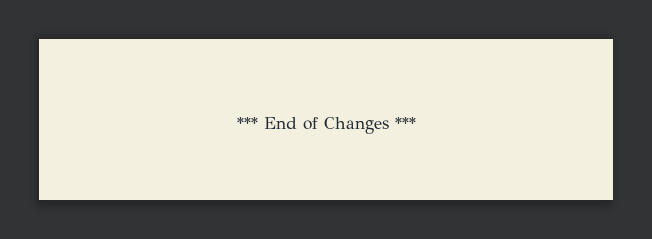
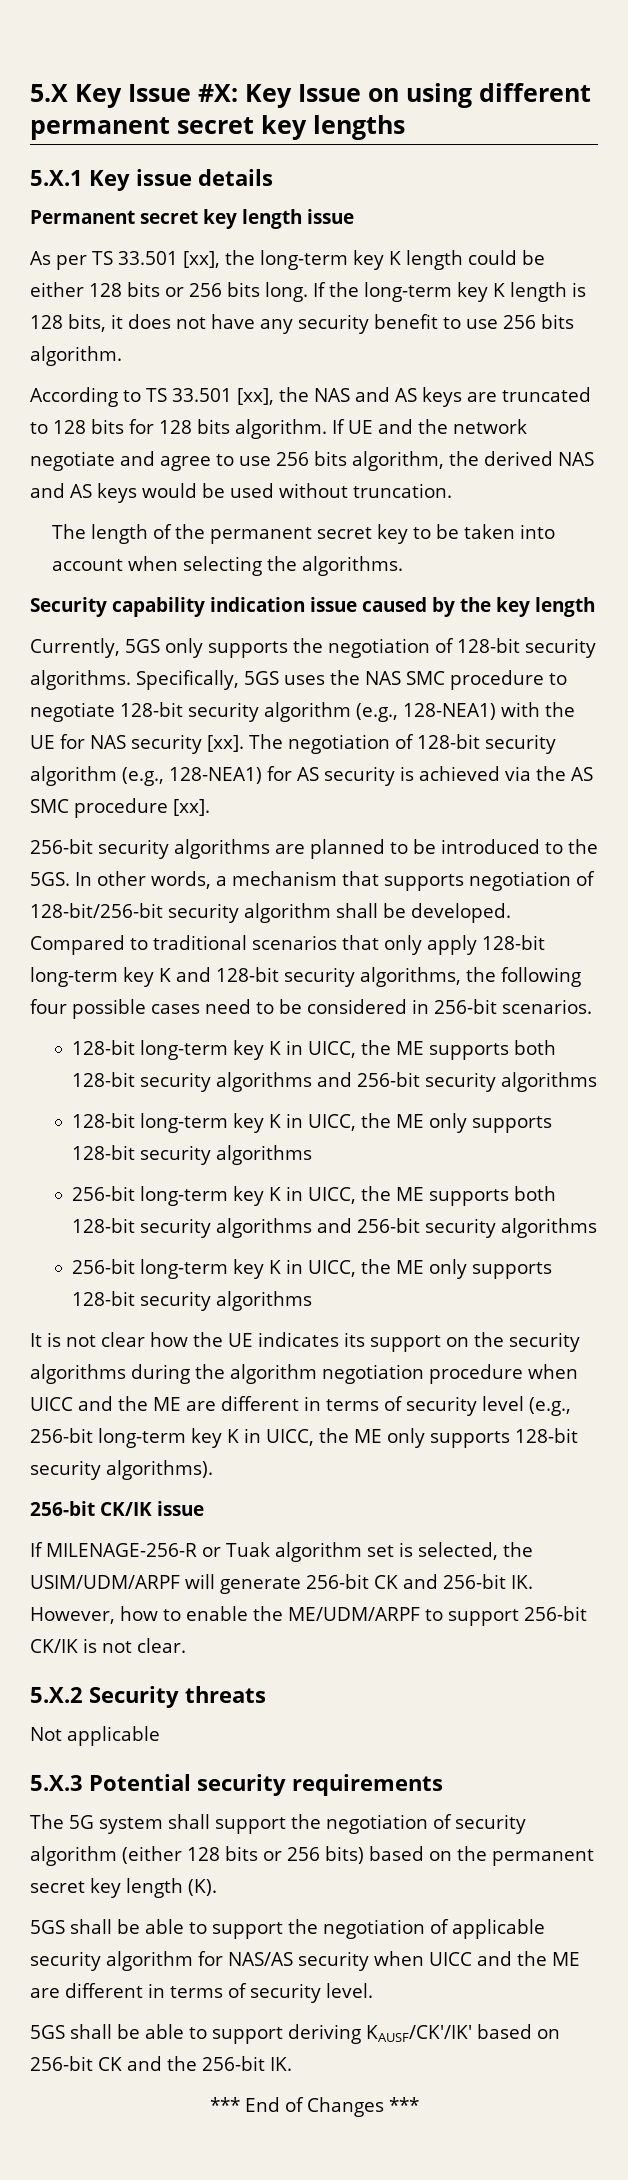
+ 5.X Key Issue #X: Key Issue on using different permanent secret key lengths
+ 5.X.1 Key issue details
+ Permanent secret key length issue
+ As per TS 33.501 [xx], the long-term key K length could be either 128 bits or 256 bits long. If the long-term key K length is 128 bits, it does not have any security benefit to use 256 bits algorithm.
+ According to TS 33.501 [xx], the NAS and AS keys are truncated to 128 bits for 128 bits algorithm. If UE and the network negotiate and agree to use 256 bits algorithm, the derived NAS and AS keys would be used without truncation.
+ The length of the permanent secret key to be taken into account when selecting the algorithms.
+ Security capability indication issue caused by the key length
+ Currently, 5GS only supports the negotiation of 128-bit security algorithms. Specifically, 5GS uses the NAS SMC procedure to negotiate 128-bit security algorithm (e.g., 128-NEA1) with the UE for NAS security [xx]. The negotiation of 128-bit security algorithm (e.g., 128-NEA1) for AS security is achieved via the AS SMC procedure [xx].
+ 256-bit security algorithms are planned to be introduced to the 5GS. In other words, a mechanism that supports negotiation of 128-bit/256-bit security algorithm shall be developed. Compared to traditional scenarios that only apply 128-bit long-term key K and 128-bit security algorithms, the following four possible cases need to be considered in 256-bit scenarios.
+ 128-bit long-term key K in UICC, the ME supports both 128-bit security algorithms and 256-bit security algorithms
+ 128-bit long-term key K in UICC, the ME only supports 128-bit security algorithms
+ 256-bit long-term key K in UICC, the ME supports both 128-bit security algorithms and 256-bit security algorithms
+ 256-bit long-term key K in UICC, the ME only supports 128-bit security algorithms
+ It is not clear how the UE indicates its support on the security algorithms during the algorithm negotiation procedure when UICC and the ME are different in terms of security level (e.g., 256-bit long-term key K in UICC, the ME only supports 128-bit security algorithms).
+ 256-bit CK/IK issue
+ If MILENAGE-256-R or Tuak algorithm set is selected, the USIM/UDM/ARPF will generate 256-bit CK and 256-bit IK. However, how to enable the ME/UDM/ARPF to support 256-bit CK/IK is not clear.
+ 5.X.2 Security threats
+ Not applicable
+ 5.X.3 Potential security requirements
+ The 5G system shall support the negotiation of security algorithm (either 128 bits or 256 bits) based on the permanent secret key length (K).
+ 5GS shall be able to support the negotiation of applicable security algorithm for NAS/AS security when UICC and the ME are different in terms of security level.
+ 5GS shall be able to support deriving KAUSF/CK'/IK' based on 256-bit CK and the 256-bit IK.

